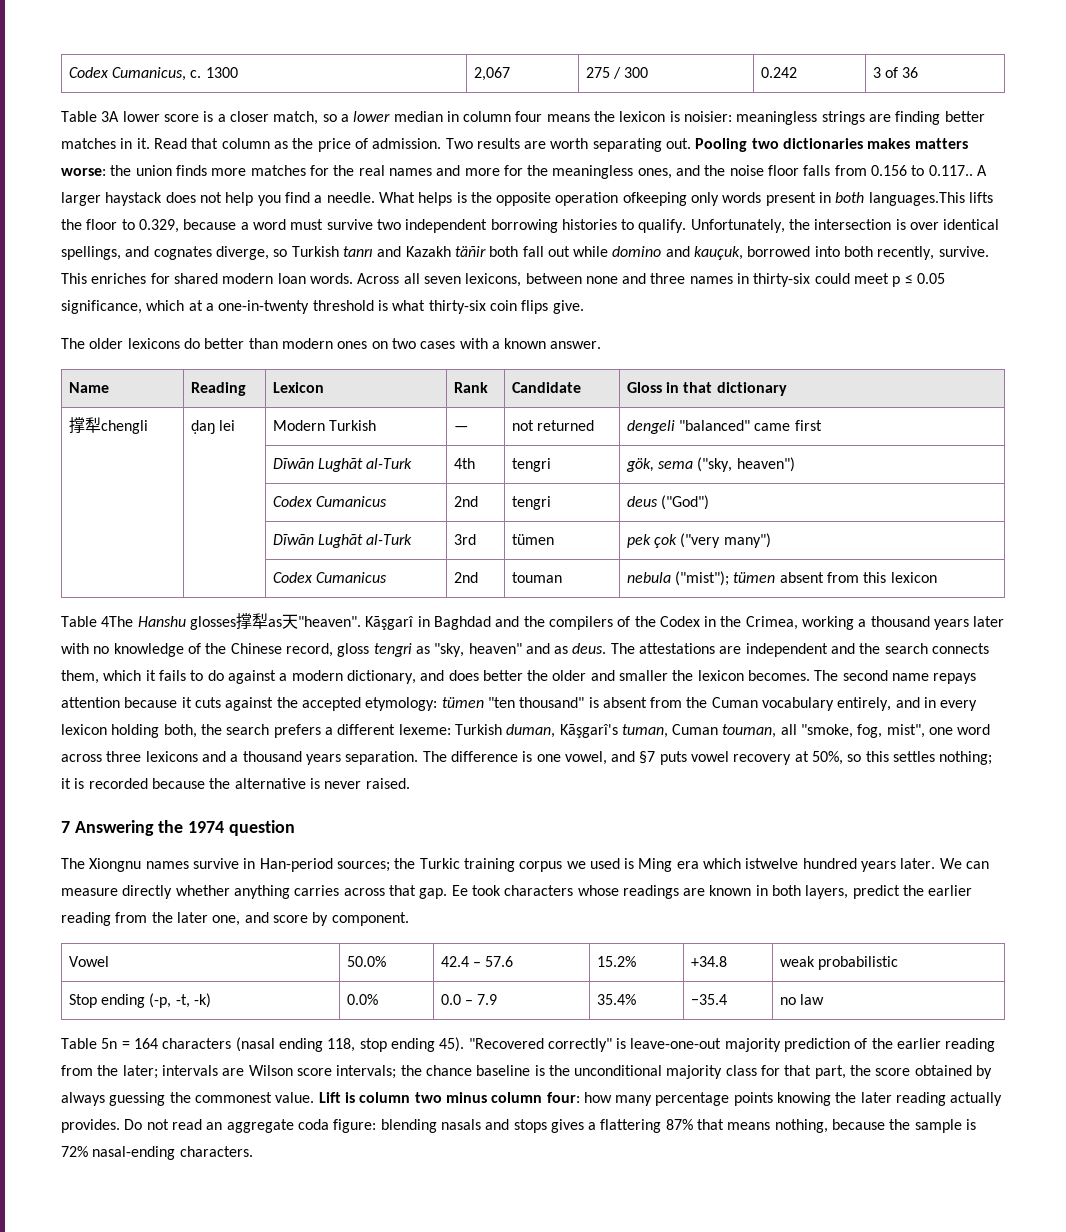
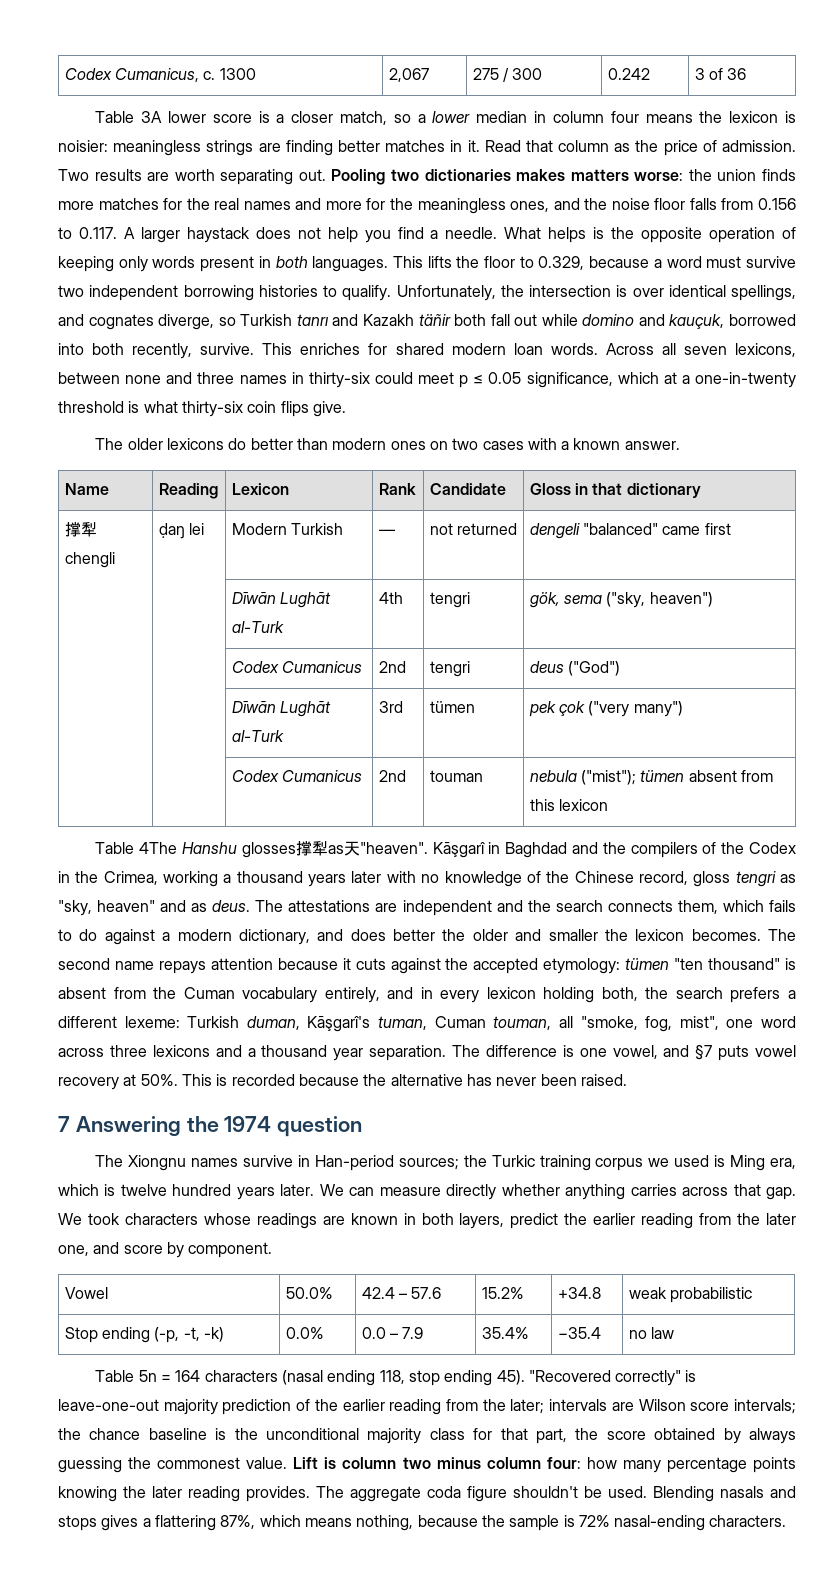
- Pooling two dictionaries makes matters worse: the union finds more matches for the real names and more for the meaningless ones, and the noise floor falls from 0.156 to 0.117.. A larger haystack does not help you find a needle.
+ Pooling two dictionaries makes matters worse: the union finds more matches for the real names and more for the meaningless ones, and the noise floor falls from 0.156 to 0.117. A larger haystack does not help you find a needle.
- What helps is the opposite operation ofkeeping only words present in both languages.This lifts the floor to 0.329, because a word must survive two independent borrowing histories to qualify.
+ What helps is the opposite operation of keeping only words present in both languages. This lifts the floor to 0.329, because a word must survive two independent borrowing histories to qualify.
- The attestations are independent and the search connects them, which it fails to do against a modern dictionary, and does better the older and smaller the lexicon becomes.
+ The attestations are independent and the search connects them, which fails to do against a modern dictionary, and does better the older and smaller the lexicon becomes.
- The second name repays attention because it cuts against the accepted etymology: tümen "ten thousand" is absent from the Cuman vocabulary entirely, and in every lexicon holding both, the search prefers a different lexeme: Turkish duman, Kāşgarî's tuman, Cuman touman, all "smoke, fog, mist", one word across three lexicons and a thousand years separation.
+ The second name repays attention because it cuts against the accepted etymology: tümen "ten thousand" is absent from the Cuman vocabulary entirely, and in every lexicon holding both, the search prefers a different lexeme: Turkish duman, Kāşgarî's tuman, Cuman touman, all "smoke, fog, mist", one word across three lexicons and a thousand year separation.
- The difference is one vowel, and §7 puts vowel recovery at 50%, so this settles nothing; it is recorded because the alternative is never raised.
+ The difference is one vowel, and §7 puts vowel recovery at 50%. This is recorded because the alternative has never been raised.
- The Xiongnu names survive in Han-period sources; the Turkic training corpus we used is Ming era which istwelve hundred years later.
+ The Xiongnu names survive in Han-period sources; the Turkic training corpus we used is Ming era, which is twelve hundred years later.
- Ee took characters whose readings are known in both layers, predict the earlier reading from the later one, and score by component.
+ We took characters whose readings are known in both layers, predict the earlier reading from the later one, and score by component.
- Lift is column two minus column four: how many percentage points knowing the later reading actually provides. Do not read an aggregate coda figure: blending nasals and stops gives a flattering 87% that means nothing, because the sample is 72% nasal-ending characters.
+ Lift is column two minus column four: how many percentage points knowing the later reading provides. The aggregate coda figure shouldn't be used. Blending nasals and stops gives a flattering 87%, which means nothing, because the sample is 72% nasal-ending characters.

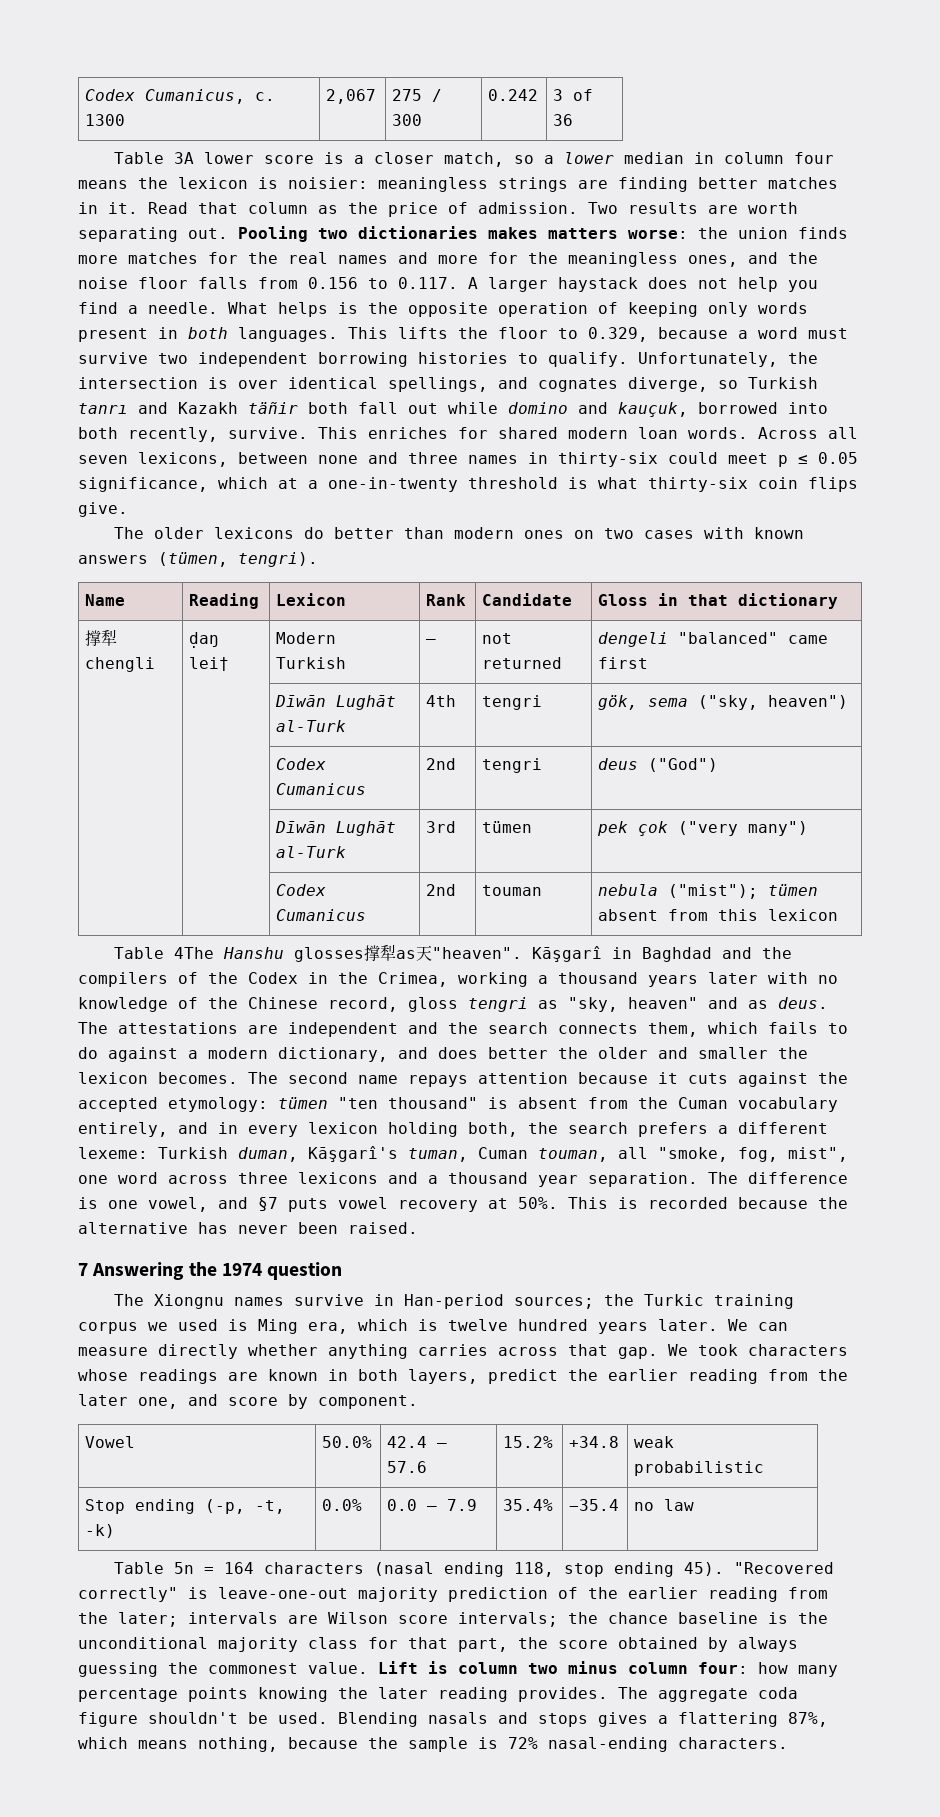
- The older lexicons do better than modern ones on two cases with a known answer.
+ The older lexicons do better than modern ones on two cases with known answers (tümen, tengri).
- 撑犁chengli | ḍaŋ lei | Modern Turkish | — | not returned | dengeli "balanced" came first
+ 撑犁chengli | ḍaŋ lei† | Modern Turkish | — | not returned | dengeli "balanced" came first

